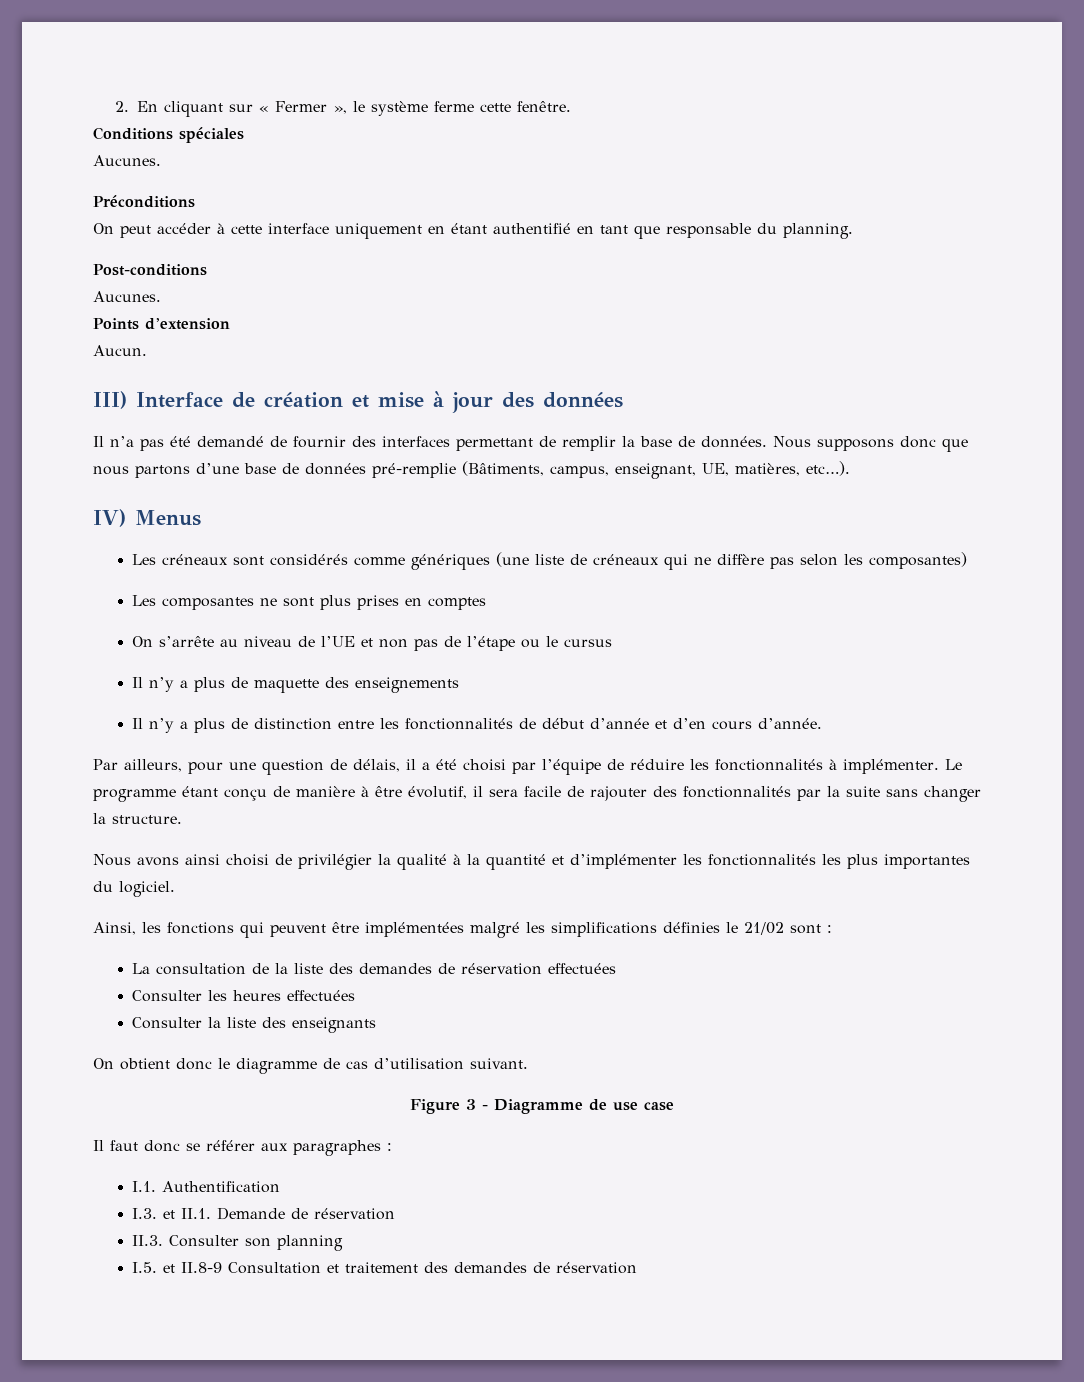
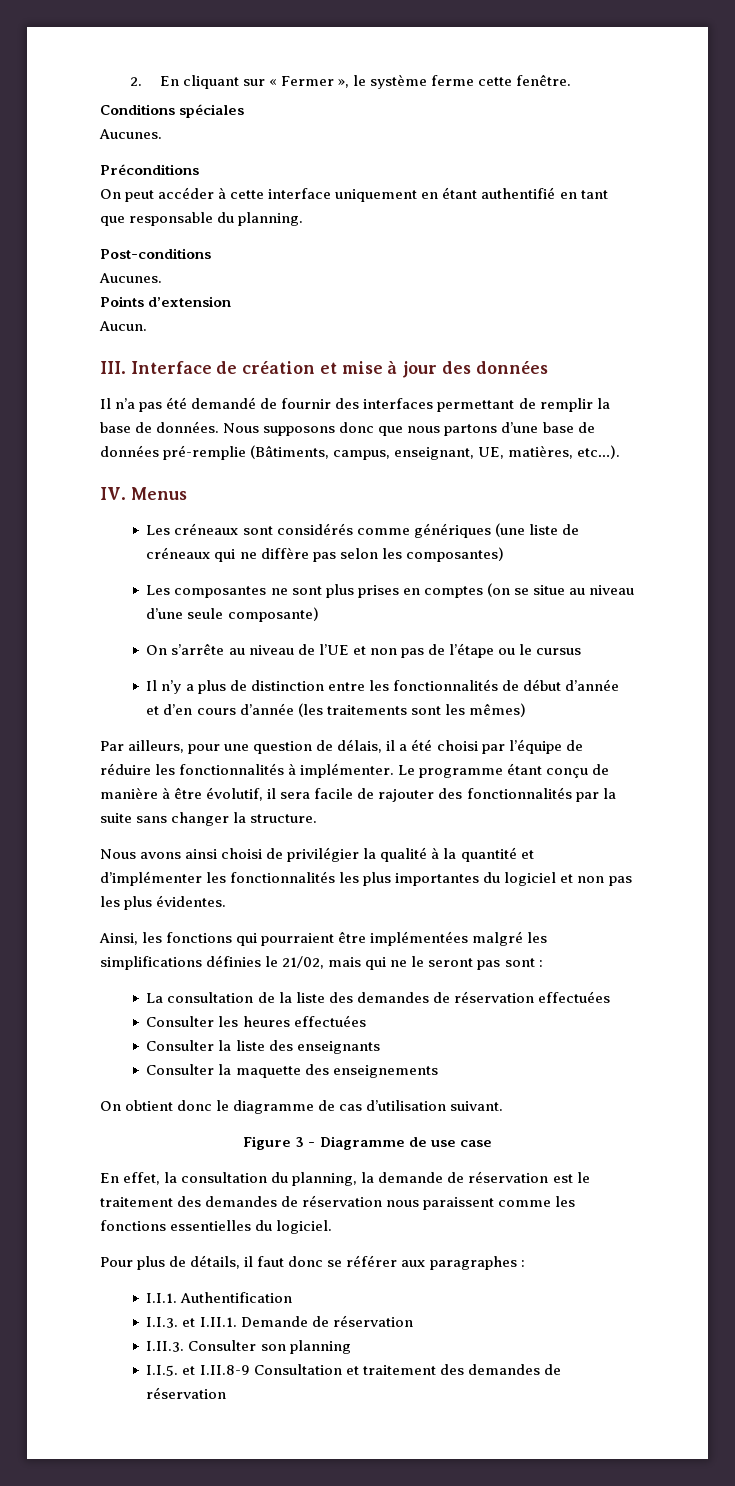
- III) Interface de création et mise à jour des données
+ III. Interface de création et mise à jour des données
- IV) Menus
+ IV. Menus
- Les composantes ne sont plus prises en comptes
+ Les composantes ne sont plus prises en comptes (on se situe au niveau d’une seule composante)
- Il n’y a plus de maquette des enseignements
- Il n’y a plus de distinction entre les fonctionnalités de début d’année et d’en cours d’année.
+ Il n’y a plus de distinction entre les fonctionnalités de début d’année et d’en cours d’année (les traitements sont les mêmes)
- Nous avons ainsi choisi de privilégier la qualité à la quantité et d’implémenter les fonctionnalités les plus importantes du logiciel.
+ Nous avons ainsi choisi de privilégier la qualité à la quantité et d’implémenter les fonctionnalités les plus importantes du logiciel et non pas les plus évidentes.
- Ainsi, les fonctions qui peuvent être implémentées malgré les simplifications définies le 21/02 sont :
+ Ainsi, les fonctions qui pourraient être implémentées malgré les simplifications définies le 21/02, mais qui ne le seront pas sont :
+ Consulter la maquette des enseignements
- Il faut donc se référer aux paragraphes :
+ En effet, la consultation du planning, la demande de réservation est le traitement des demandes de réservation nous paraissent comme les fonctions essentielles du logiciel.
+ Pour plus de détails, il faut donc se référer aux paragraphes :
- I.1. Authentification
+ I.I.1. Authentification
- I.3. et II.1. Demande de réservation
+ I.I.3. et I.II.1. Demande de réservation
- II.3. Consulter son planning
+ I.II.3. Consulter son planning
- I.5. et II.8-9 Consultation et traitement des demandes de réservation
+ I.I.5. et I.II.8-9 Consultation et traitement des demandes de réservation

